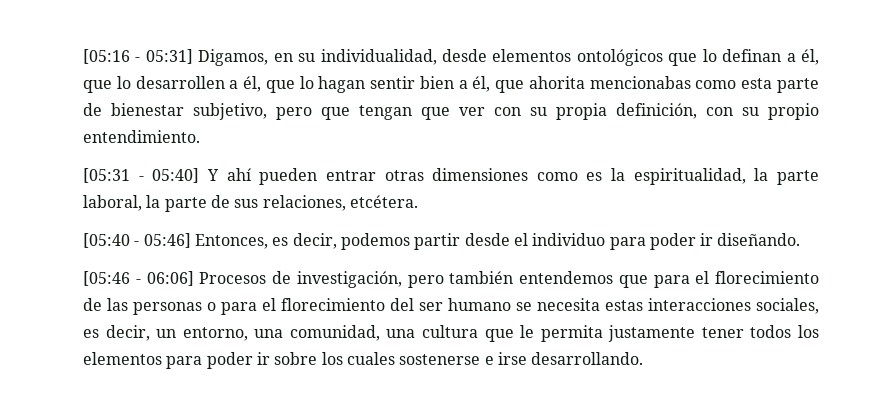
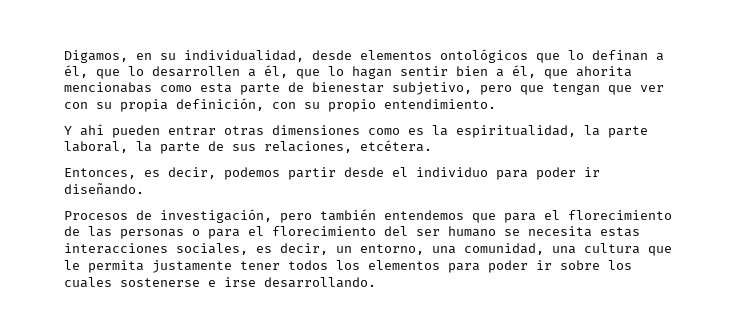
- [05:16 - 05:31] Digamos, en su individualidad, desde elementos ontológicos que lo definan a él, que lo desarrollen a él, que lo hagan sentir bien a él, que ahorita mencionabas como esta parte de bienestar subjetivo, pero que tengan que ver con su propia definición, con su propio entendimiento.
+ Digamos, en su individualidad, desde elementos ontológicos que lo definan a él, que lo desarrollen a él, que lo hagan sentir bien a él, que ahorita mencionabas como esta parte de bienestar subjetivo, pero que tengan que ver con su propia definición, con su propio entendimiento.
- [05:31 - 05:40] Y ahí pueden entrar otras dimensiones como es la espiritualidad, la parte laboral, la parte de sus relaciones, etcétera.
+ Y ahí pueden entrar otras dimensiones como es la espiritualidad, la parte laboral, la parte de sus relaciones, etcétera.
- [05:40 - 05:46] Entonces, es decir, podemos partir desde el individuo para poder ir diseñando.
+ Entonces, es decir, podemos partir desde el individuo para poder ir diseñando.
- [05:46 - 06:06] Procesos de investigación, pero también entendemos que para el florecimiento de las personas o para el florecimiento del ser humano se necesita estas interacciones sociales, es decir, un entorno, una comunidad, una cultura que le permita justamente tener todos los elementos para poder ir sobre los cuales sostenerse e irse desarrollando.
+ Procesos de investigación, pero también entendemos que para el florecimiento de las personas o para el florecimiento del ser humano se necesita estas interacciones sociales, es decir, un entorno, una comunidad, una cultura que le permita justamente tener todos los elementos para poder ir sobre los cuales sostenerse e irse desarrollando.

